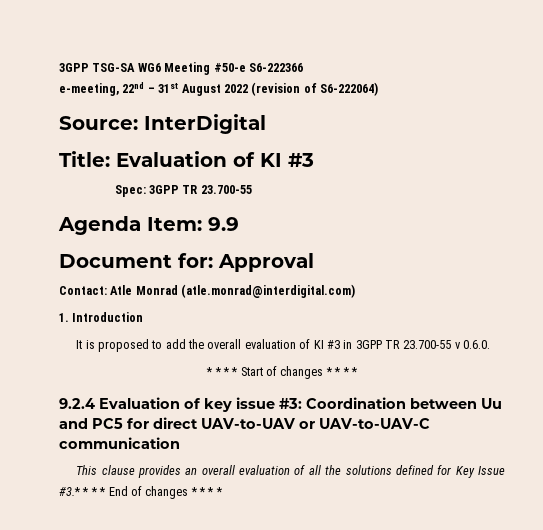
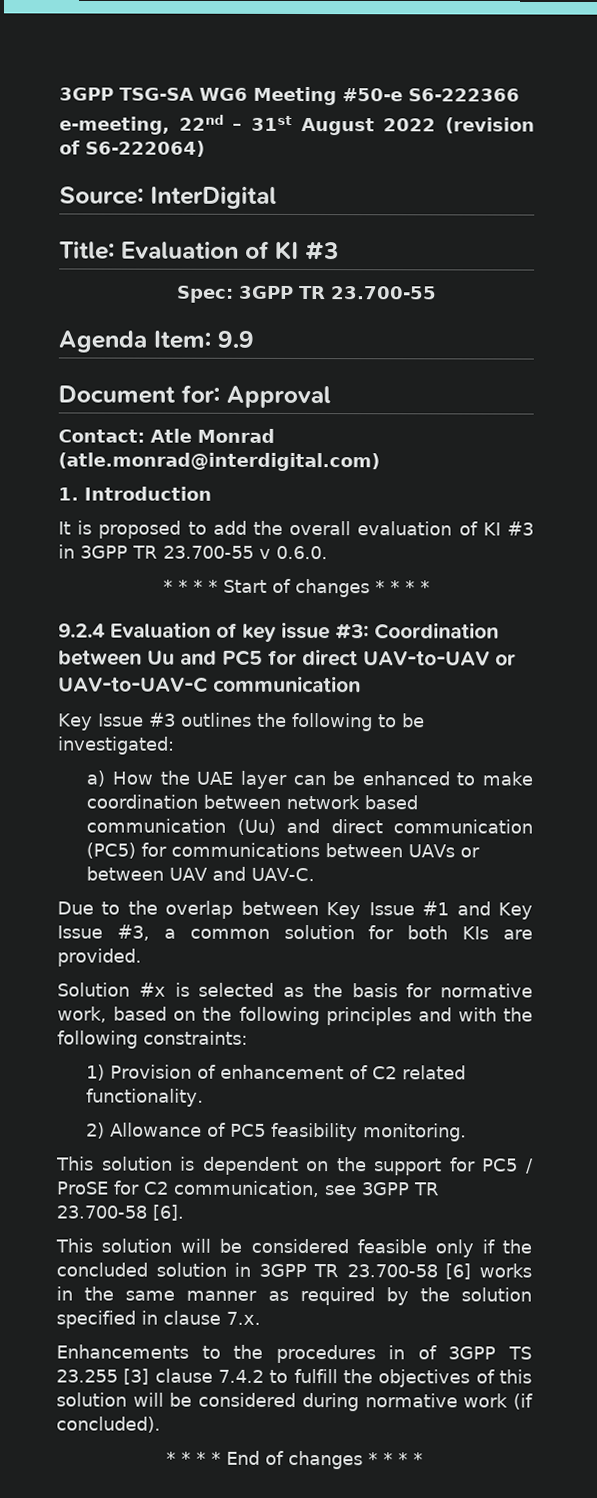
- This clause provides an overall evaluation of all the solutions defined for Key Issue #3.* * * * End of changes * * * *
+ Key Issue #3 outlines the following to be investigated:
+ a) How the UAE layer can be enhanced to make coordination between network based communication (Uu) and direct communication (PC5) for communications between UAVs or between UAV and UAV-C.
+ Due to the overlap between Key Issue #1 and Key Issue #3, a common solution for both KIs are provided.
+ Solution #x is selected as the basis for normative work, based on the following principles and with the following constraints:
+ 1) Provision of enhancement of C2 related functionality.
+ 2) Allowance of PC5 feasibility monitoring.
+ This solution is dependent on the support for PC5 / ProSE for C2 communication, see 3GPP TR 23.700-58 [6].
+ This solution will be considered feasible only if the concluded solution in 3GPP TR 23.700-58 [6] works in the same manner as required by the solution specified in clause 7.x.
+ Enhancements to the procedures in of 3GPP TS 23.255 [3] clause 7.4.2 to fulfill the objectives of this solution will be considered during normative work (if concluded).
+ * * * * End of changes * * * *

